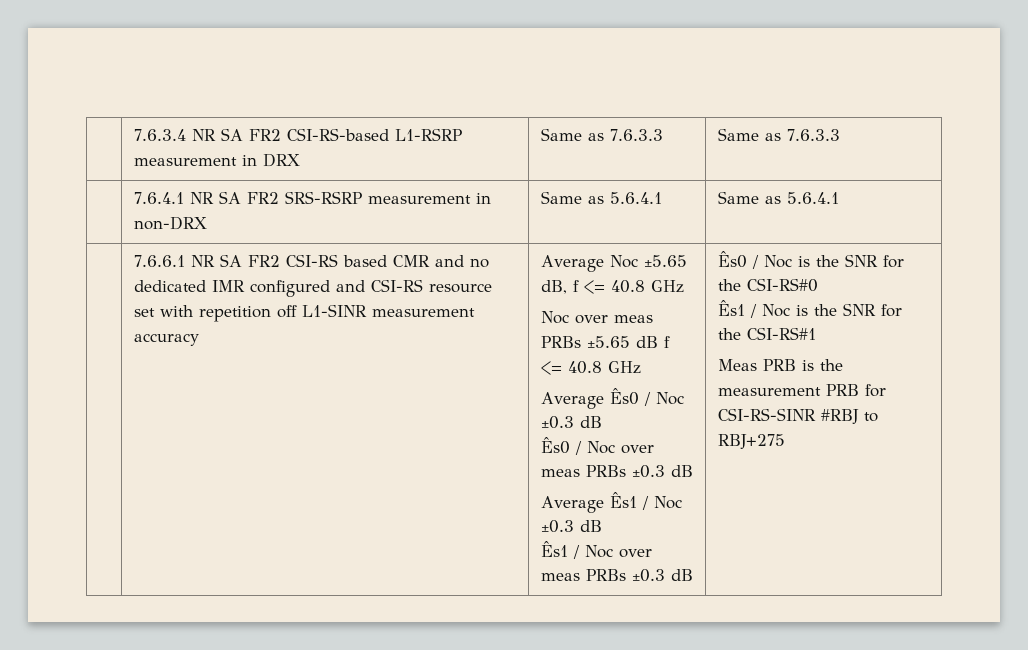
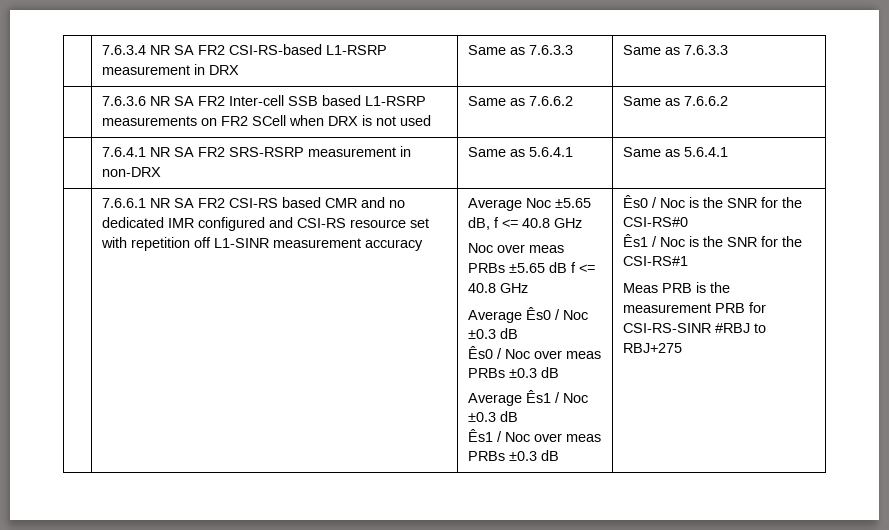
+ | 7.6.3.6 NR SA FR2 Inter-cell SSB based L1-RSRP measurements on FR2 SCell when DRX is not used | Same as 7.6.6.2 | Same as 7.6.6.2

